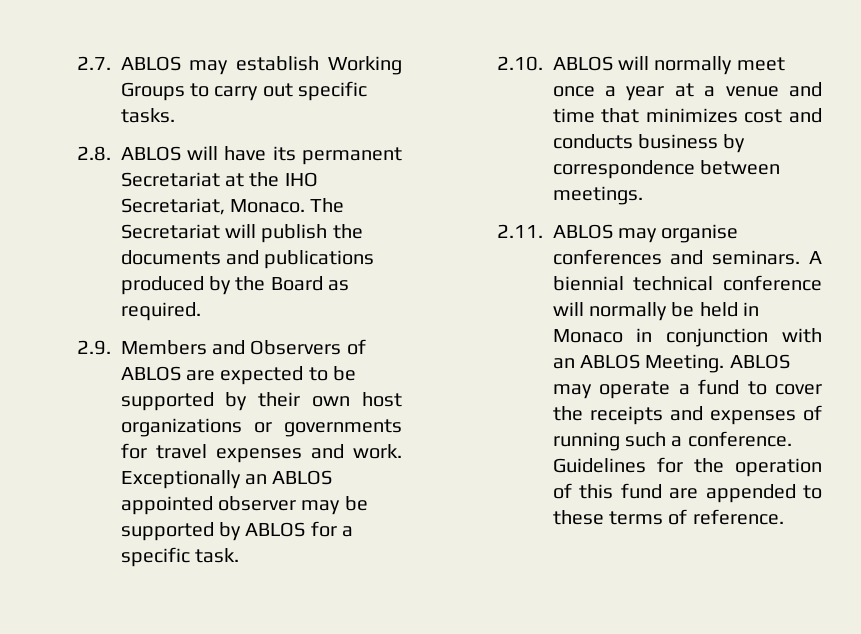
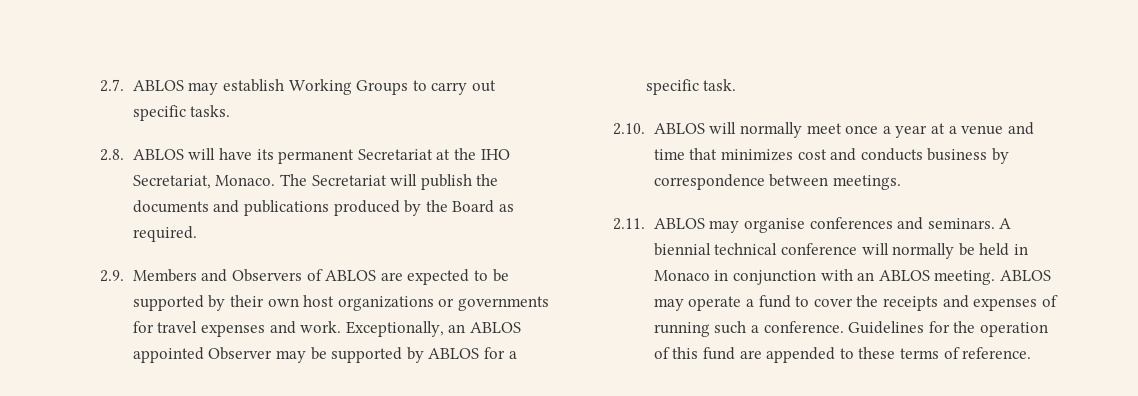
- Exceptionally an ABLOS appointed observer may be supported by ABLOS for a specific task.
+ Exceptionally, an ABLOS appointed Observer may be supported by ABLOS for a specific task.
- A biennial technical conference will normally be held in Monaco in conjunction with an ABLOS Meeting.
+ A biennial technical conference will normally be held in Monaco in conjunction with an ABLOS meeting.

